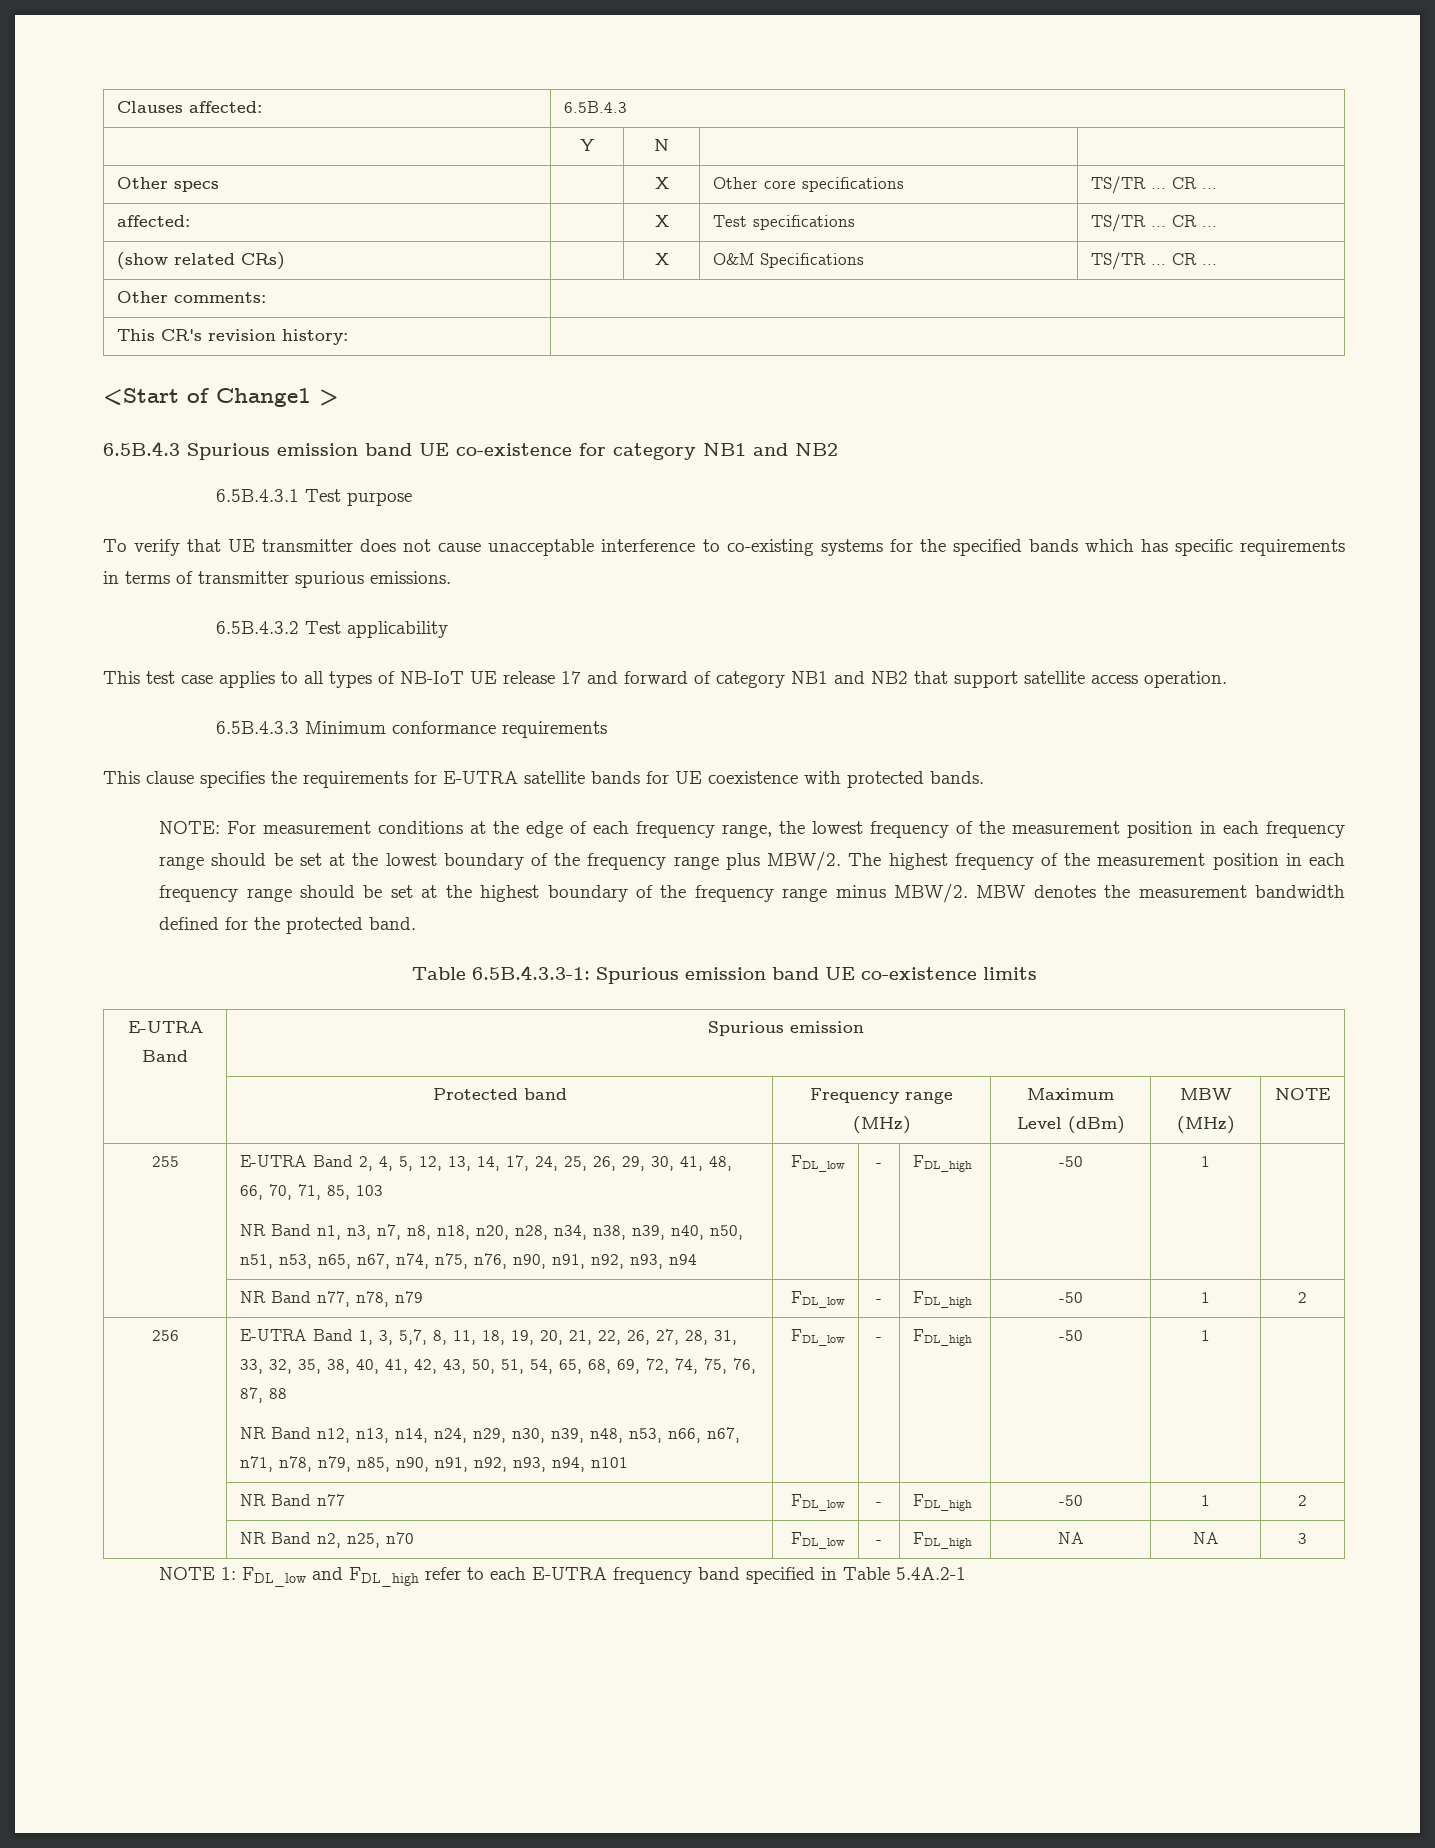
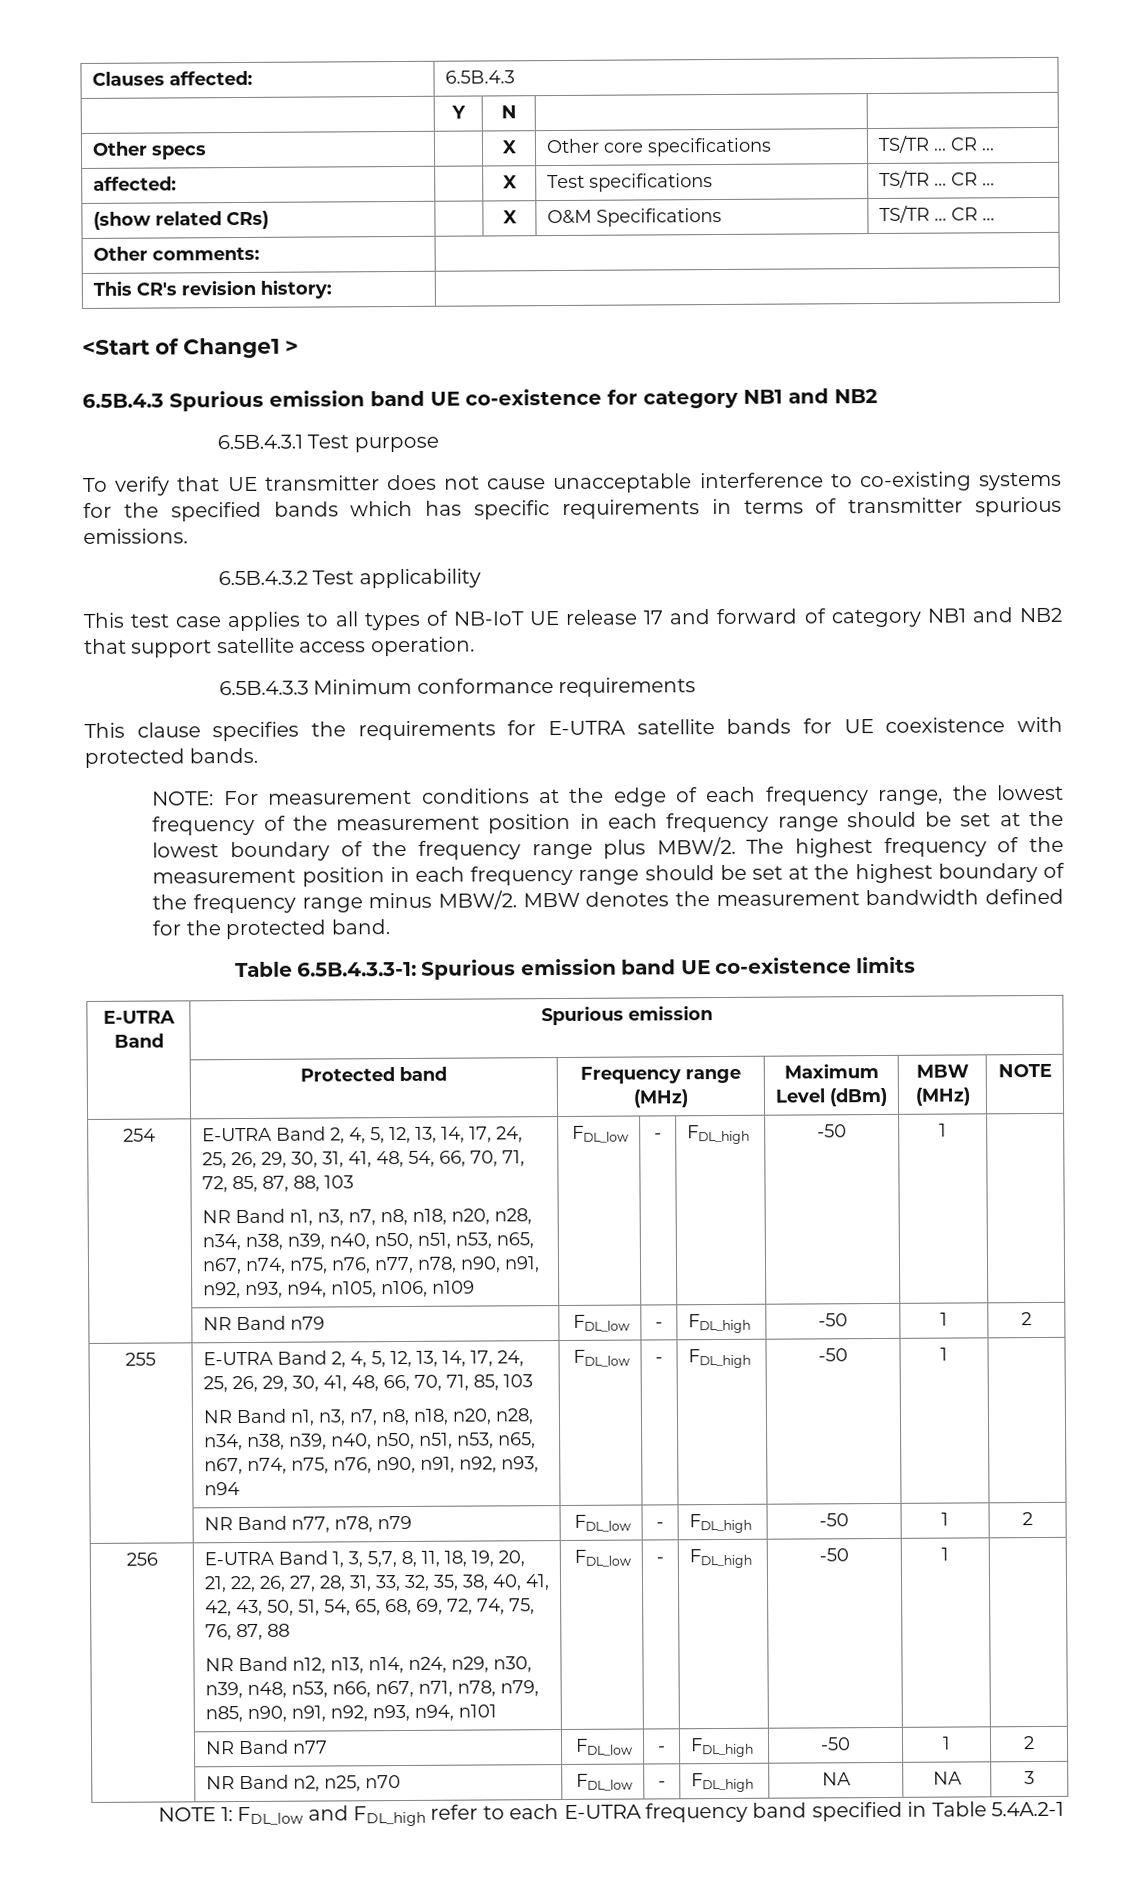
+ 254 | E-UTRA Band 2, 4, 5, 12, 13, 14, 17, 24, 25, 26, 29, 30, 31, 41, 48, 54, 66, 70, 71, 72, 85, 87, 88, 103
+ NR Band n1, n3, n7, n8, n18, n20, n28, n34, n38, n39, n40, n50, n51, n53, n65, n67, n74, n75, n76, n77, n78, n90, n91, n92, n93, n94, n105, n106, n109 | FDL_low | - | FDL_high | -50 | 1 |
+ | NR Band n79 | FDL_low | - | FDL_high | -50 | 1 | 2

